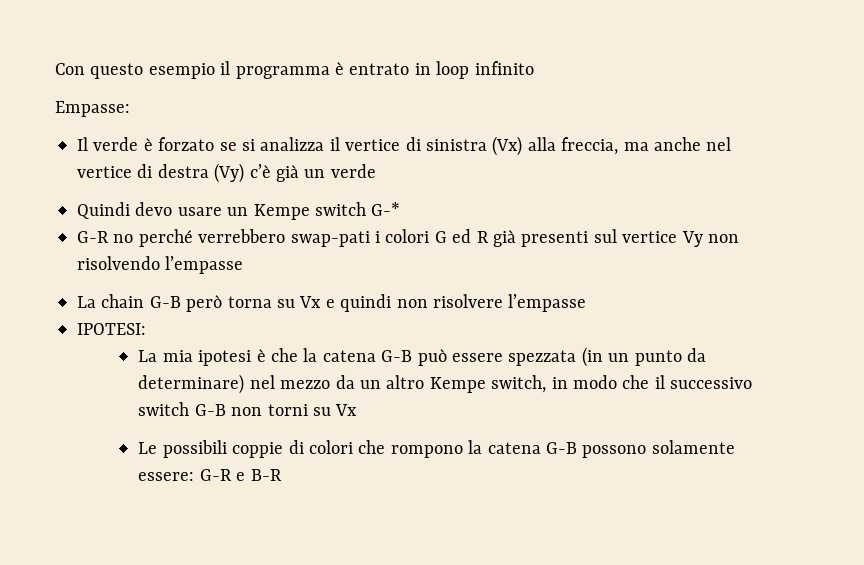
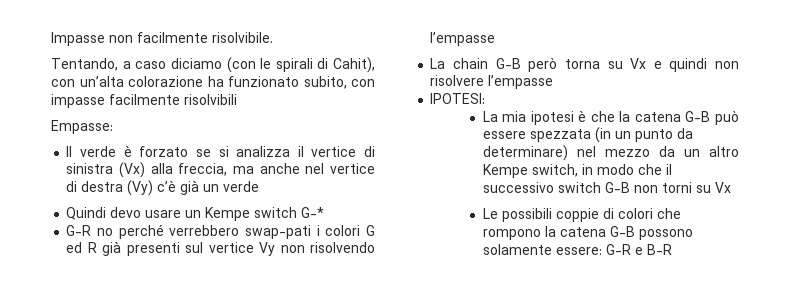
- Con questo esempio il programma è entrato in loop infinito
+ Impasse non facilmente risolvibile.
+ Tentando, a caso diciamo (con le spirali di Cahit), con un’alta colorazione ha funzionato subito, con impasse facilmente risolvibili

